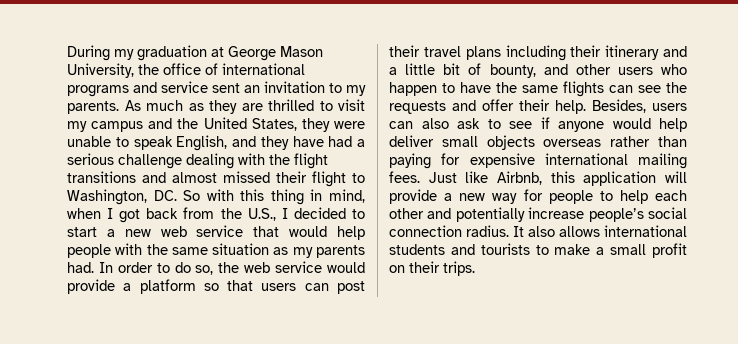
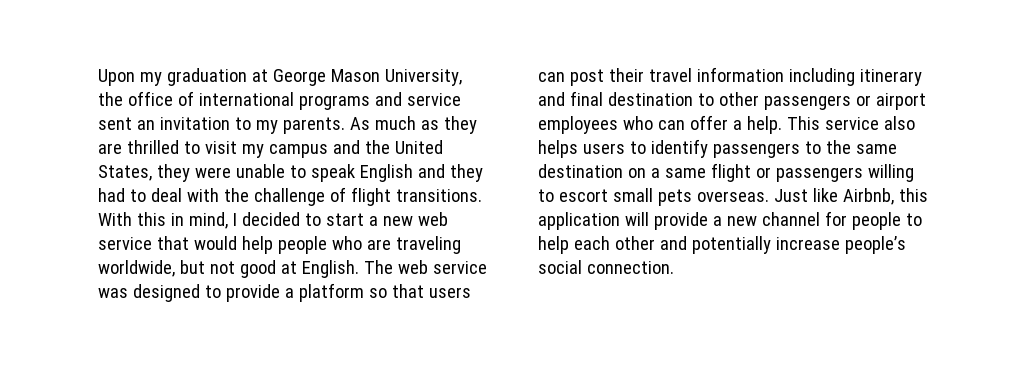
- During my graduation at George Mason University, the office of international programs and service sent an invitation to my parents.
+ Upon my graduation at George Mason University, the office of international programs and service sent an invitation to my parents.
- As much as they are thrilled to visit my campus and the United States, they were unable to speak English, and they have had a serious challenge dealing with the flight transitions and almost missed their flight to Washington, DC. So with this thing in mind, when I got back from the U.S., I decided to start a new web service that would help people with the same situation as my parents had. In order to do so, the web service would provide a platform so that users can post their travel plans including their itinerary and a little bit of bounty, and other users who happen to have the same flights can see the requests and offer their help. Besides, users can also ask to see if anyone would help deliver small objects overseas rather than paying for expensive international mailing fees.
+ As much as they are thrilled to visit my campus and the United States, they were unable to speak English and they had to deal with the challenge of flight transitions. With this in mind, I decided to start a new web service that would help people who are traveling worldwide, but not good at English. The web service was designed to provide a platform so that users can post their travel information including itinerary and final destination to other passengers or airport employees who can offer a help. This service also helps users to identify passengers to the same destination on a same flight or passengers willing to escort small pets overseas.
- Just like Airbnb, this application will provide a new way for people to help each other and potentially increase people’s social connection radius. It also allows international students and tourists to make a small profit on their trips.
+ Just like Airbnb, this application will provide a new channel for people to help each other and potentially increase people’s social connection.

